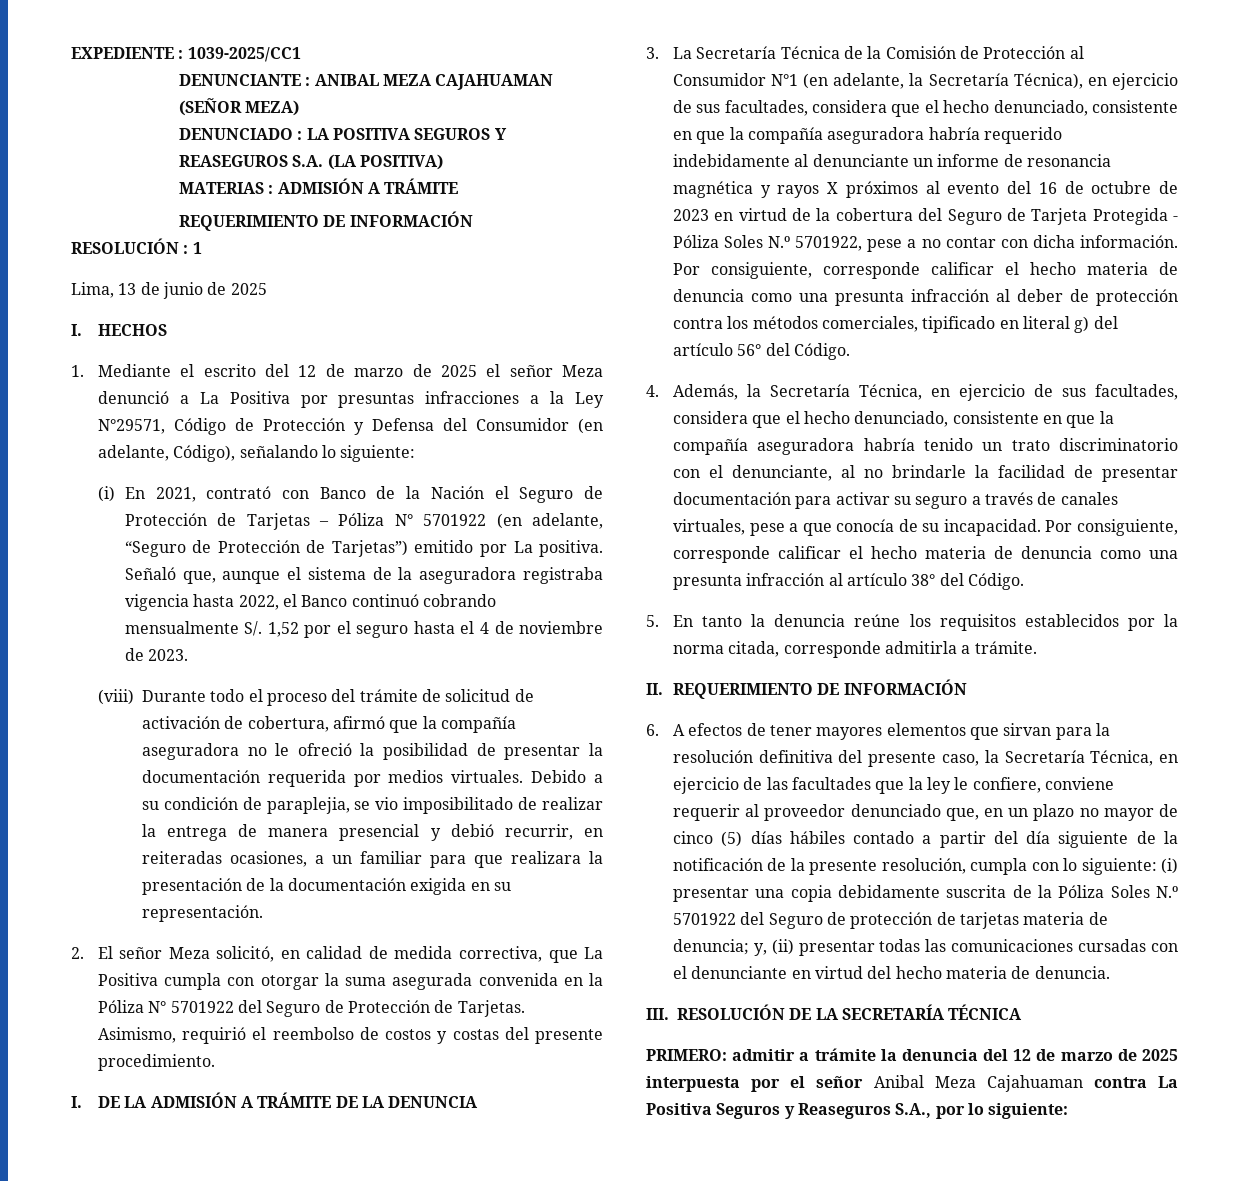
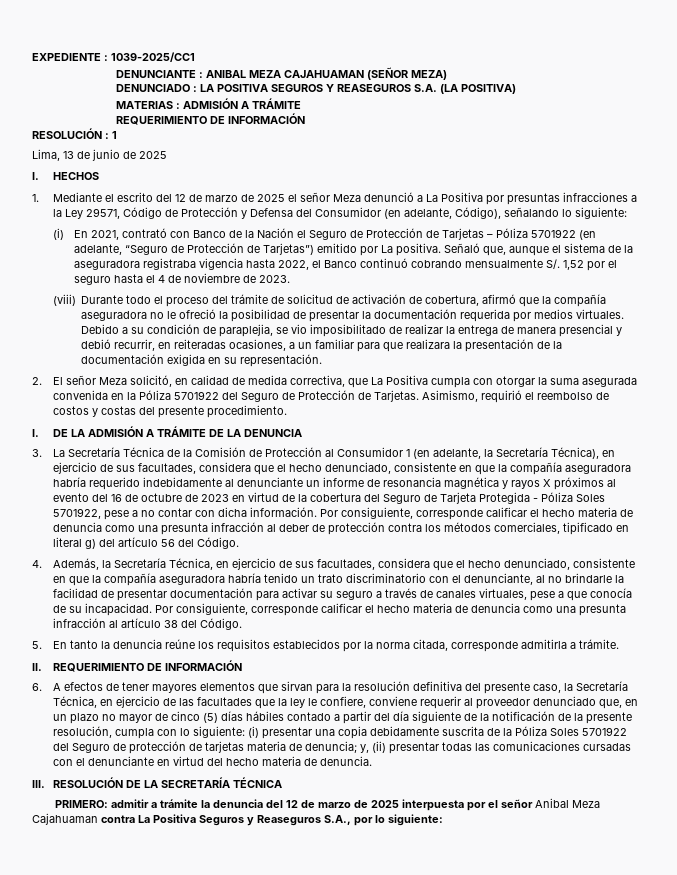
- 1. Mediante el escrito del 12 de marzo de 2025 el señor Meza denunció a La Positiva por presuntas infracciones a la Ley N°29571, Código de Protección y Defensa del Consumidor (en adelante, Código), señalando lo siguiente:
+ 1. Mediante el escrito del 12 de marzo de 2025 el señor Meza denunció a La Positiva por presuntas infracciones a la Ley 29571, Código de Protección y Defensa del Consumidor (en adelante, Código), señalando lo siguiente:
- (i) En 2021, contrató con Banco de la Nación el Seguro de Protección de Tarjetas – Póliza N° 5701922 (en adelante, “Seguro de Protección de Tarjetas”) emitido por La positiva.
+ (i) En 2021, contrató con Banco de la Nación el Seguro de Protección de Tarjetas – Póliza 5701922 (en adelante, “Seguro de Protección de Tarjetas”) emitido por La positiva.
- 2. El señor Meza solicitó, en calidad de medida correctiva, que La Positiva cumpla con otorgar la suma asegurada convenida en la Póliza N° 5701922 del Seguro de Protección de Tarjetas.
+ 2. El señor Meza solicitó, en calidad de medida correctiva, que La Positiva cumpla con otorgar la suma asegurada convenida en la Póliza 5701922 del Seguro de Protección de Tarjetas.
- 3. La Secretaría Técnica de la Comisión de Protección al Consumidor N°1 (en adelante, la Secretaría Técnica), en ejercicio de sus facultades, considera que el hecho denunciado, consistente en que la compañía aseguradora habría requerido indebidamente al denunciante un informe de resonancia magnética y rayos X próximos al evento del 16 de octubre de 2023 en virtud de la cobertura del Seguro de Tarjeta Protegida - Póliza Soles N.º 5701922, pese a no contar con dicha información.
+ 3. La Secretaría Técnica de la Comisión de Protección al Consumidor 1 (en adelante, la Secretaría Técnica), en ejercicio de sus facultades, considera que el hecho denunciado, consistente en que la compañía aseguradora habría requerido indebidamente al denunciante un informe de resonancia magnética y rayos X próximos al evento del 16 de octubre de 2023 en virtud de la cobertura del Seguro de Tarjeta Protegida - Póliza Soles 5701922, pese a no contar con dicha información.
- Por consiguiente, corresponde calificar el hecho materia de denuncia como una presunta infracción al deber de protección contra los métodos comerciales, tipificado en literal g) del artículo 56° del Código.
+ Por consiguiente, corresponde calificar el hecho materia de denuncia como una presunta infracción al deber de protección contra los métodos comerciales, tipificado en literal g) del artículo 56 del Código.
- Por consiguiente, corresponde calificar el hecho materia de denuncia como una presunta infracción al artículo 38° del Código.
+ Por consiguiente, corresponde calificar el hecho materia de denuncia como una presunta infracción al artículo 38 del Código.
- (i) presentar una copia debidamente suscrita de la Póliza Soles N.º 5701922 del Seguro de protección de tarjetas materia de denuncia;
+ (i) presentar una copia debidamente suscrita de la Póliza Soles 5701922 del Seguro de protección de tarjetas materia de denuncia;

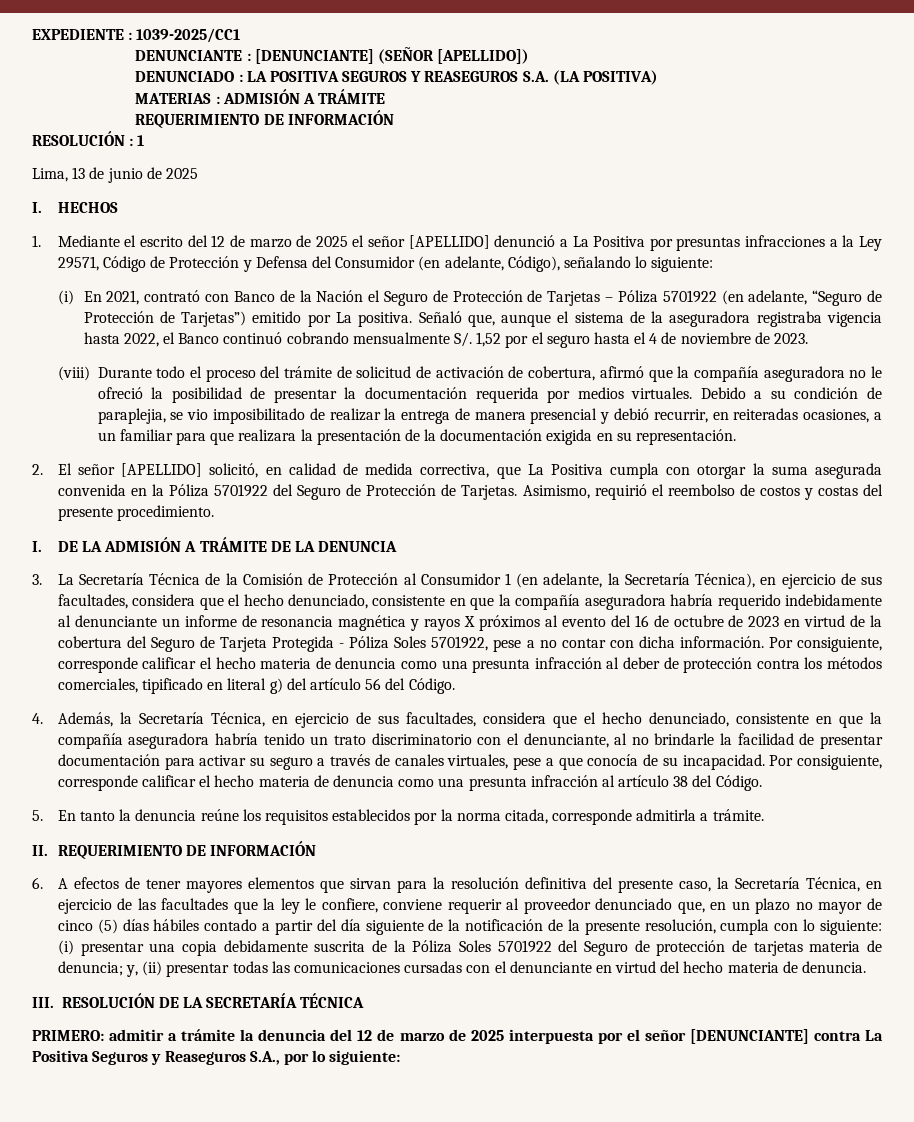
- DENUNCIANTE : ANIBAL MEZA CAJAHUAMAN (SEÑOR MEZA)
+ DENUNCIANTE : [DENUNCIANTE] (SEÑOR [APELLIDO])
- 1. Mediante el escrito del 12 de marzo de 2025 el señor Meza denunció a La Positiva por presuntas infracciones a la Ley 29571, Código de Protección y Defensa del Consumidor (en adelante, Código), señalando lo siguiente:
+ 1. Mediante el escrito del 12 de marzo de 2025 el señor [APELLIDO] denunció a La Positiva por presuntas infracciones a la Ley 29571, Código de Protección y Defensa del Consumidor (en adelante, Código), señalando lo siguiente:
- 2. El señor Meza solicitó, en calidad de medida correctiva, que La Positiva cumpla con otorgar la suma asegurada convenida en la Póliza 5701922 del Seguro de Protección de Tarjetas.
+ 2. El señor [APELLIDO] solicitó, en calidad de medida correctiva, que La Positiva cumpla con otorgar la suma asegurada convenida en la Póliza 5701922 del Seguro de Protección de Tarjetas.
- PRIMERO: admitir a trámite la denuncia del 12 de marzo de 2025 interpuesta por el señor Anibal Meza Cajahuaman contra La Positiva Seguros y Reaseguros S.A., por lo siguiente:
+ PRIMERO: admitir a trámite la denuncia del 12 de marzo de 2025 interpuesta por el señor [DENUNCIANTE] contra La Positiva Seguros y Reaseguros S.A., por lo siguiente:

